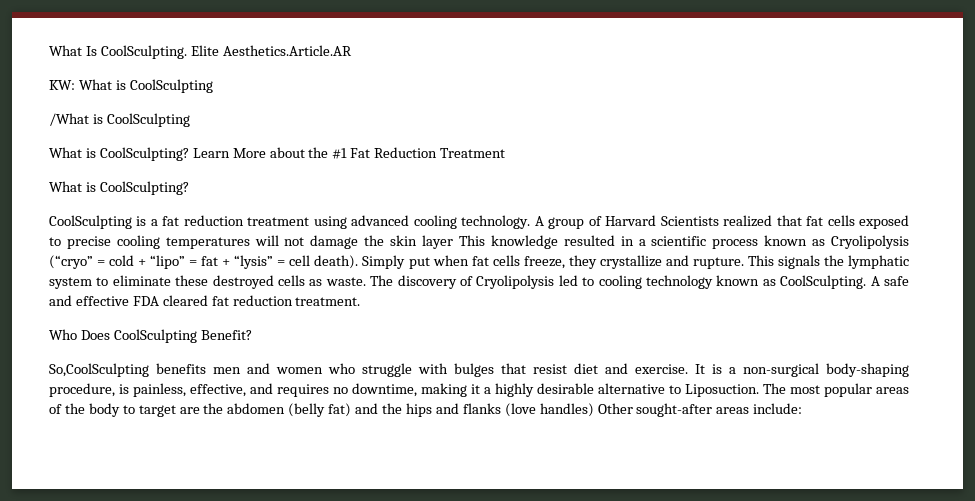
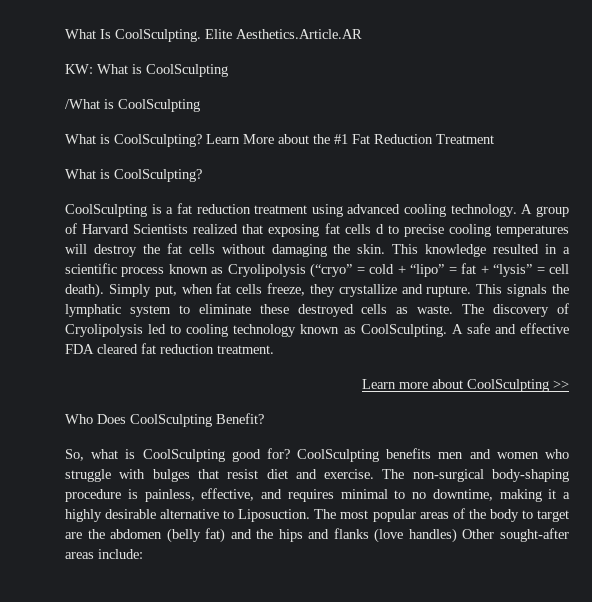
- A group of Harvard Scientists realized that fat cells exposed to precise cooling temperatures will not damage the skin layer This knowledge resulted in a scientific process known as Cryolipolysis (“cryo” = cold + “lipo” = fat + “lysis” = cell death).
+ A group of Harvard Scientists realized that exposing fat cells d to precise cooling temperatures will destroy the fat cells without damaging the skin. This knowledge resulted in a scientific process known as Cryolipolysis (“cryo” = cold + “lipo” = fat + “lysis” = cell death).
- Simply put when fat cells freeze, they crystallize and rupture.
+ Simply put, when fat cells freeze, they crystallize and rupture.
+ Learn more about CoolSculpting >>
- So,CoolSculpting benefits men and women who struggle with bulges that resist diet and exercise.
+ So, what is CoolSculpting good for? CoolSculpting benefits men and women who struggle with bulges that resist diet and exercise.
- It is a non-surgical body-shaping procedure, is painless, effective, and requires no downtime, making it a highly desirable alternative to Liposuction.
+ The non-surgical body-shaping procedure is painless, effective, and requires minimal to no downtime, making it a highly desirable alternative to Liposuction.

